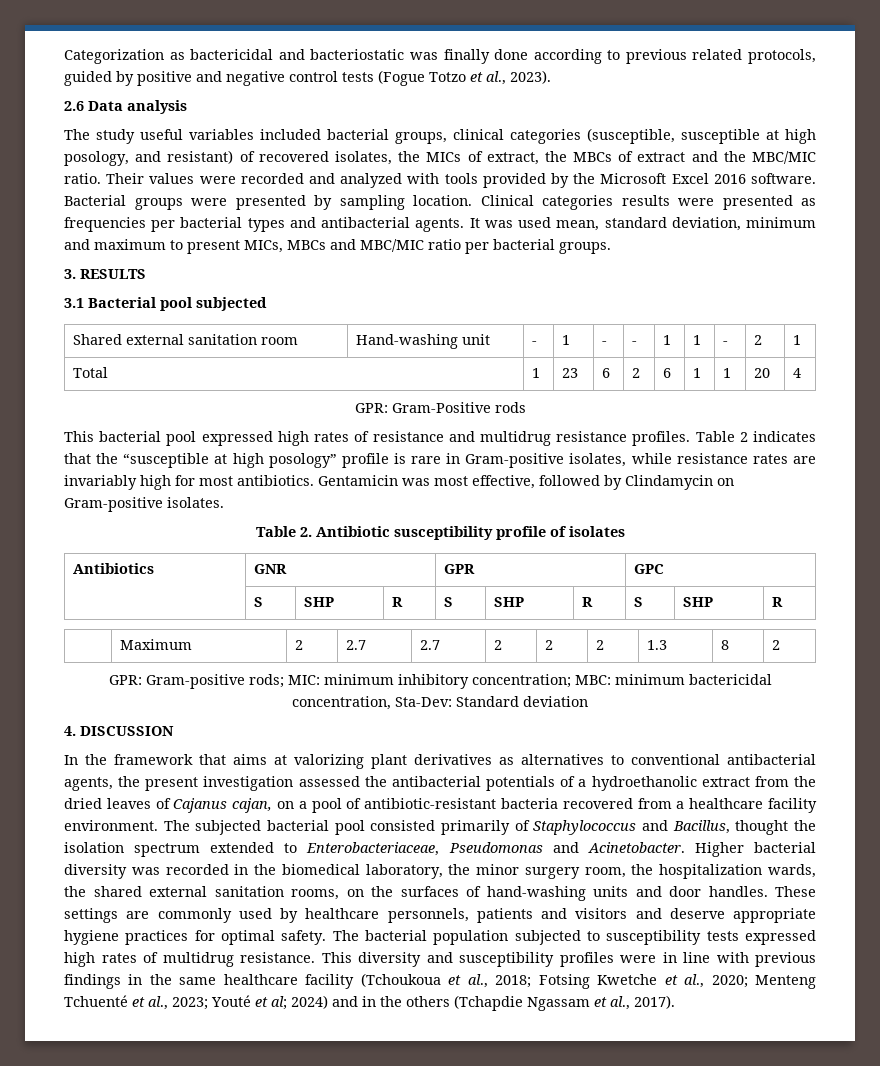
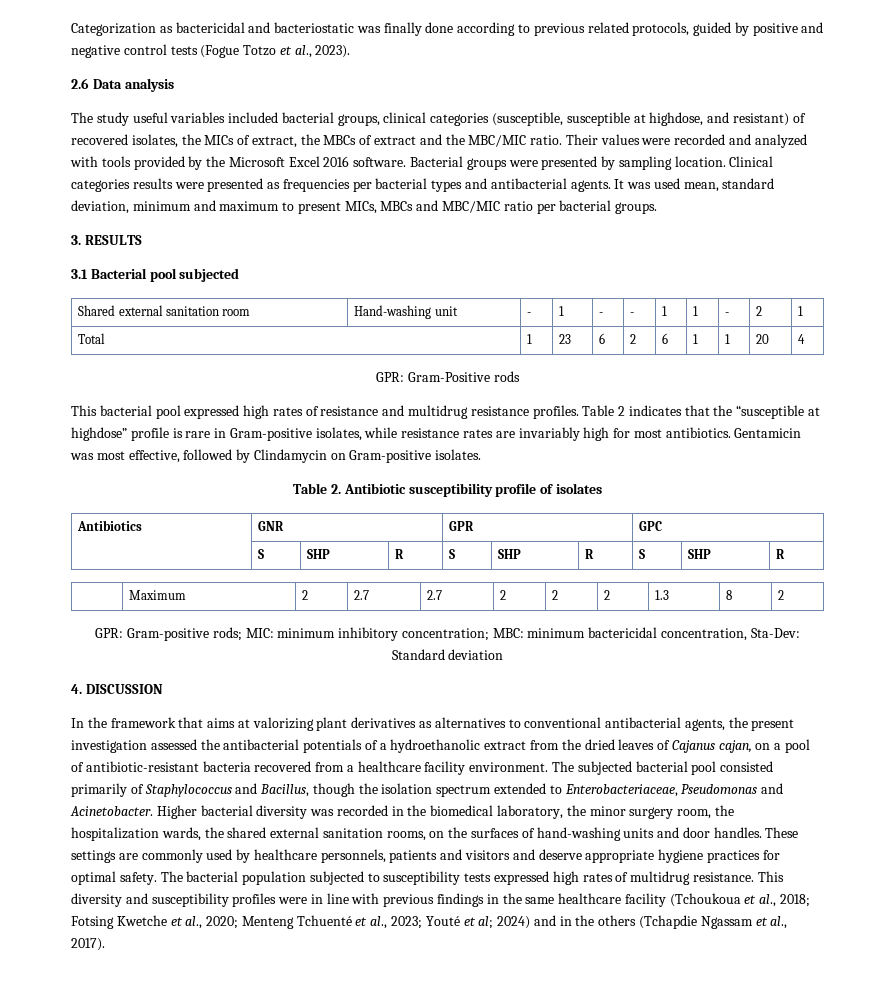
- The study useful variables included bacterial groups, clinical categories (susceptible, susceptible at high posology, and resistant) of recovered isolates, the MICs of extract, the MBCs of extract and the MBC/MIC ratio.
+ The study useful variables included bacterial groups, clinical categories (susceptible, susceptible at highdose, and resistant) of recovered isolates, the MICs of extract, the MBCs of extract and the MBC/MIC ratio.
- Table 2 indicates that the “susceptible at high posology” profile is rare in Gram-positive isolates, while resistance rates are invariably high for most antibiotics.
+ Table 2 indicates that the “susceptible at highdose” profile is rare in Gram-positive isolates, while resistance rates are invariably high for most antibiotics.
- The subjected bacterial pool consisted primarily of Staphylococcus and Bacillus, thought the isolation spectrum extended to Enterobacteriaceae, Pseudomonas and Acinetobacter.
+ The subjected bacterial pool consisted primarily of Staphylococcus and Bacillus, though the isolation spectrum extended to Enterobacteriaceae, Pseudomonas and Acinetobacter.

